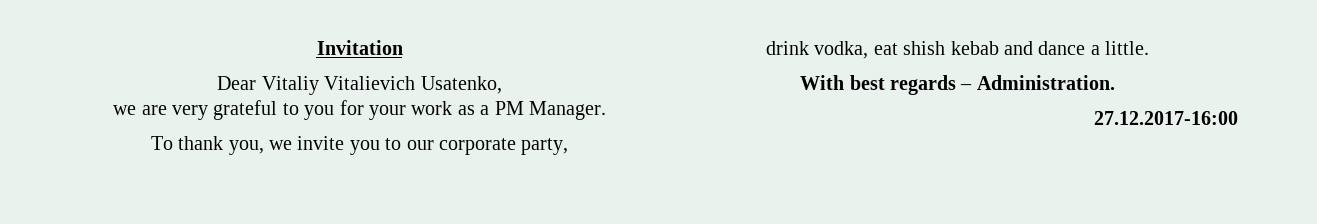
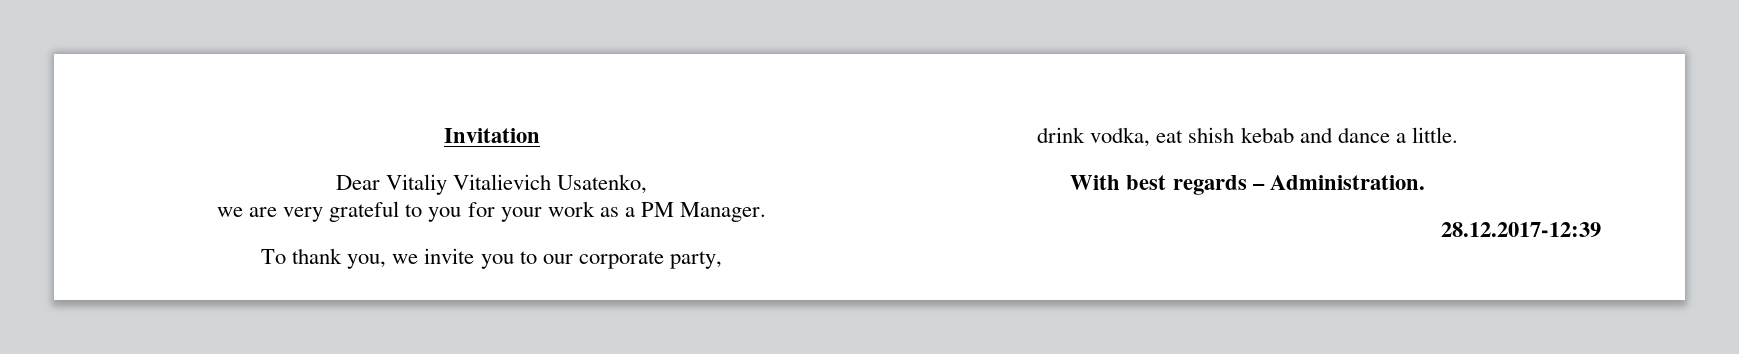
- 27.12.2017-16:00
+ 28.12.2017-12:39

